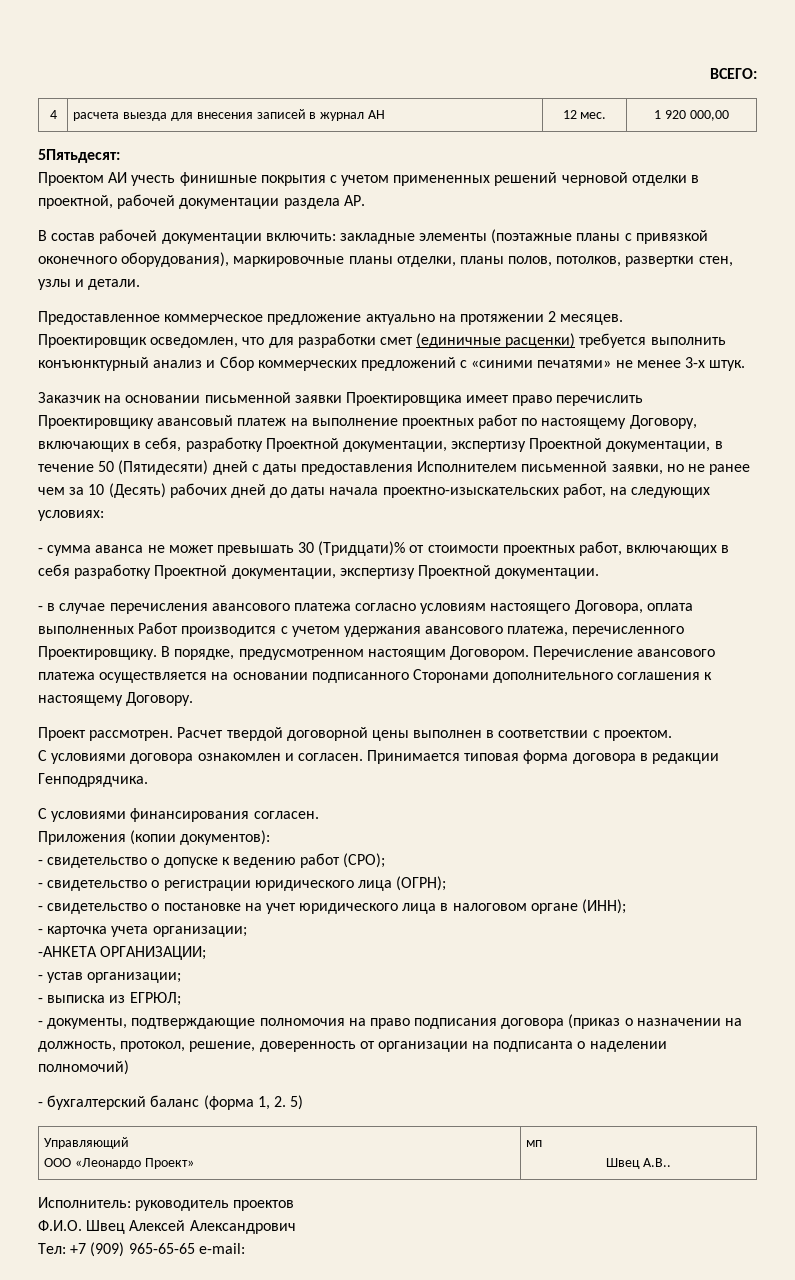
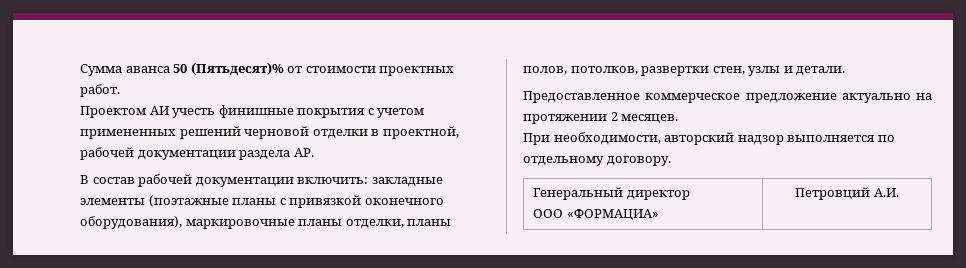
- ВСЕГО:
- 4 | расчета выезда для внесения записей в журнал АН | 12 мес. | 1 920 000,00
- 5Пятьдесят:
+ Сумма аванса 50 (Пятьдесят)% от стоимости проектных работ.
- Проектировщик осведомлен, что для разработки смет (единичные расценки) требуется выполнить конъюнктурный анализ и Сбор коммерческих предложений с «синими печатями» не менее 3-х штук.
- Заказчик на основании письменной заявки Проектировщика имеет право перечислить Проектировщику авансовый платеж на выполнение проектных работ по настоящему Договору, включающих в себя, разработку Проектной документации, экспертизу Проектной документации, в течение 50 (Пятидесяти) дней с даты предоставления Исполнителем письменной заявки, но не ранее чем за 10 (Десять) рабочих дней до даты начала проектно-изыскательских работ, на следующих условиях:
- - сумма аванса не может превышать 30 (Тридцати)% от стоимости проектных работ, включающих в себя разработку Проектной документации, экспертизу Проектной документации.
- - в случае перечисления авансового платежа согласно условиям настоящего Договора, оплата выполненных Работ производится с учетом удержания авансового платежа, перечисленного Проектировщику. В порядке, предусмотренном настоящим Договором. Перечисление авансового платежа осуществляется на основании подписанного Сторонами дополнительного соглашения к настоящему Договору.
- Проект рассмотрен. Расчет твердой договорной цены выполнен в соответствии с проектом.
- С условиями договора ознакомлен и согласен. Принимается типовая форма договора в редакции Генподрядчика.
- С условиями финансирования согласен.
- Приложения (копии документов):
- - свидетельство о допуске к ведению работ (СРО);
- - свидетельство о регистрации юридического лица (ОГРН);
- - свидетельство о постановке на учет юридического лица в налоговом органе (ИНН);
- - карточка учета организации;
- -АНКЕТА ОРГАНИЗАЦИИ;
- - устав организации;
- - выписка из ЕГРЮЛ;
- - документы, подтверждающие полномочия на право подписания договора (приказ о назначении на должность, протокол, решение, доверенность от организации на подписанта о наделении полномочий)
- - бухгалтерский баланс (форма 1, 2. 5)
- Управляющий
- ООО «Леонардо Проект» | мп
- Швец А.В..
- Исполнитель: руководитель проектов
- Ф.И.О. Швец Алексей Александрович
- Тел: +7 (909) 965-65-65 e-mail:
+ При необходимости, авторский надзор выполняется по отдельному договору.
+ Генеральный директор
+ ООО «ФОРМАЦИА» | Петровций А.И.

